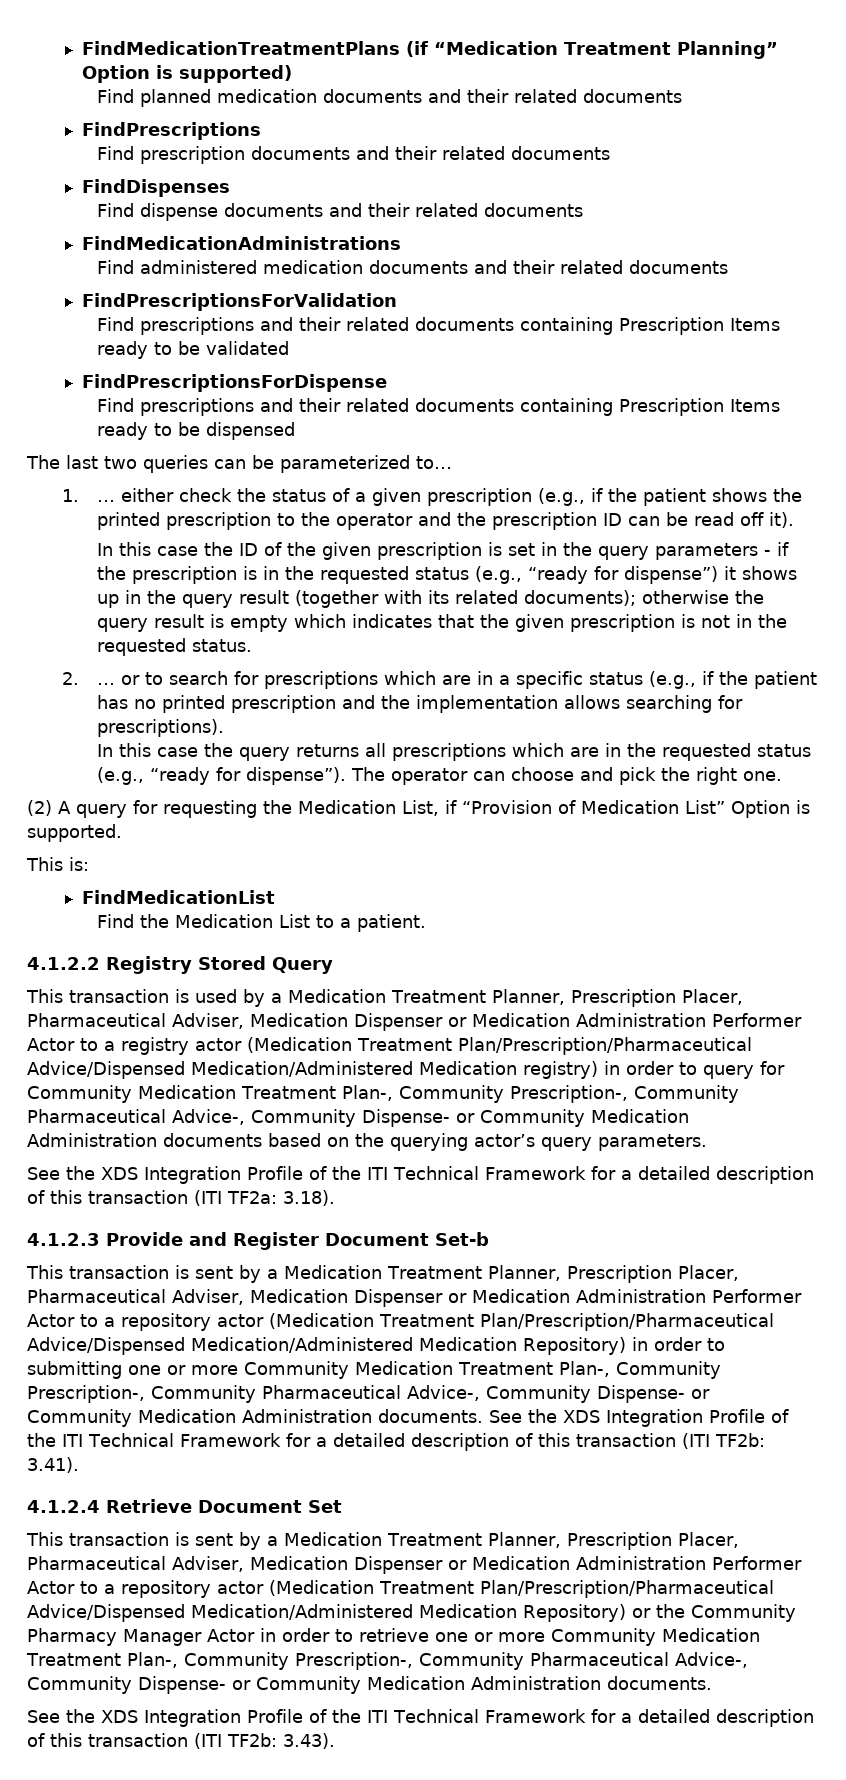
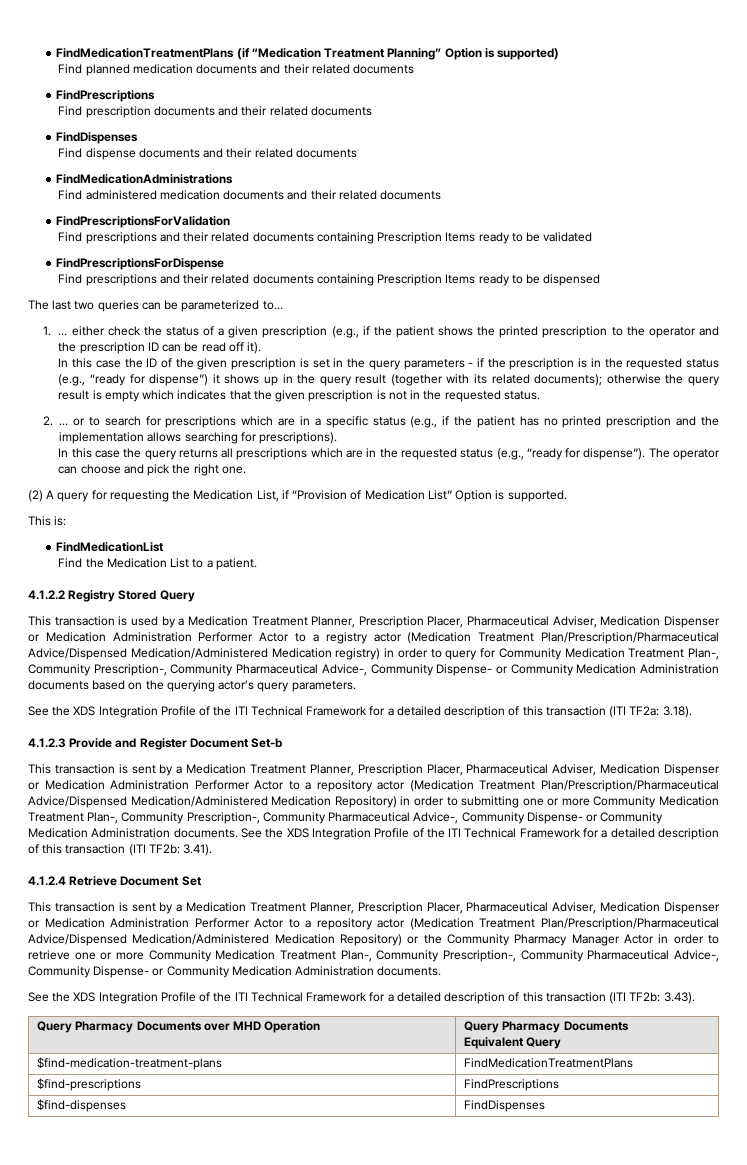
+ Query Pharmacy Documents over MHD Operation | Query Pharmacy Documents
+ Equivalent Query
+ $find-medication-treatment-plans | FindMedicationTreatmentPlans
+ $find-prescriptions | FindPrescriptions
+ $find-dispenses | FindDispenses

